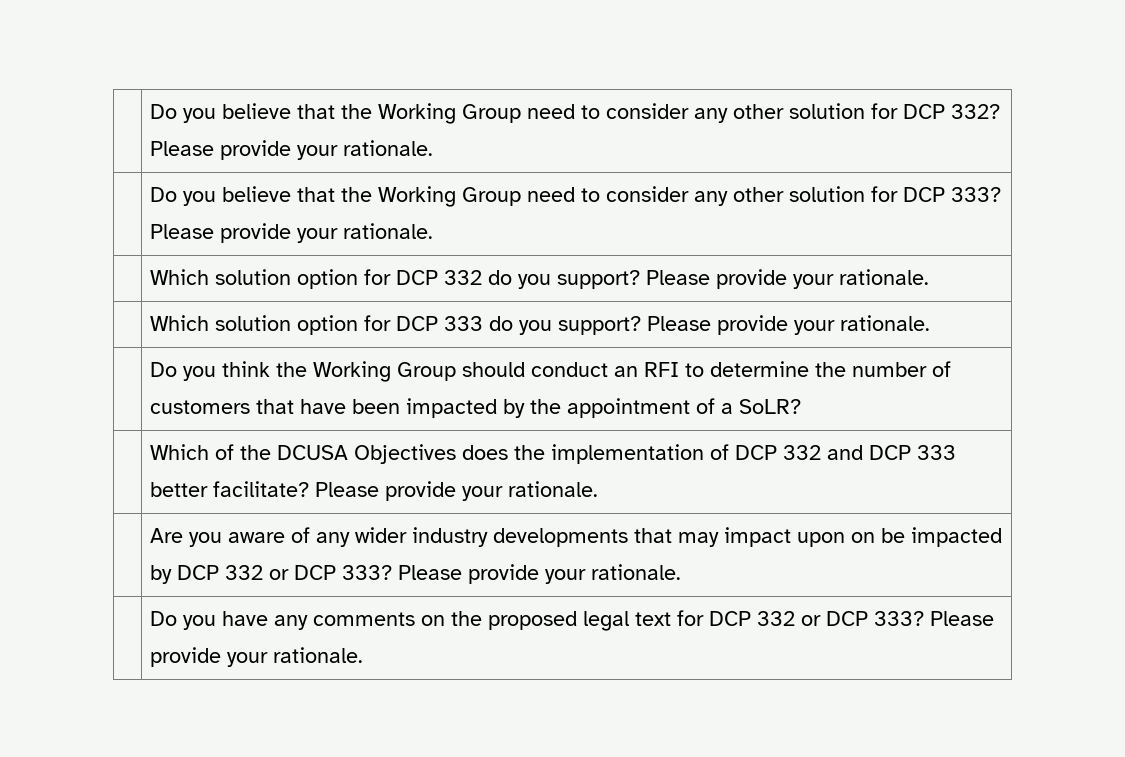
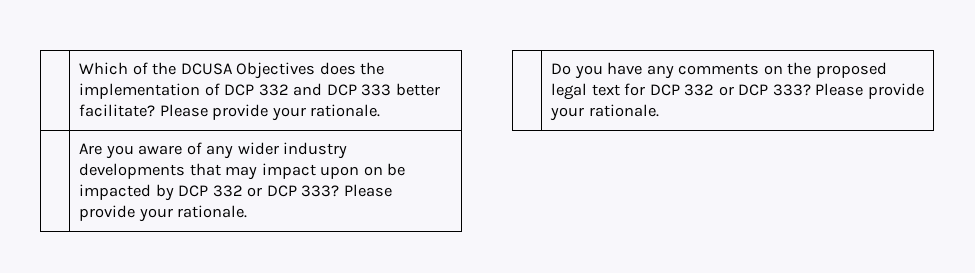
- | Do you believe that the Working Group need to consider any other solution for DCP 332? Please provide your rationale.
- | Do you believe that the Working Group need to consider any other solution for DCP 333? Please provide your rationale.
- | Which solution option for DCP 332 do you support? Please provide your rationale.
- | Which solution option for DCP 333 do you support? Please provide your rationale.
- | Do you think the Working Group should conduct an RFI to determine the number of customers that have been impacted by the appointment of a SoLR?

